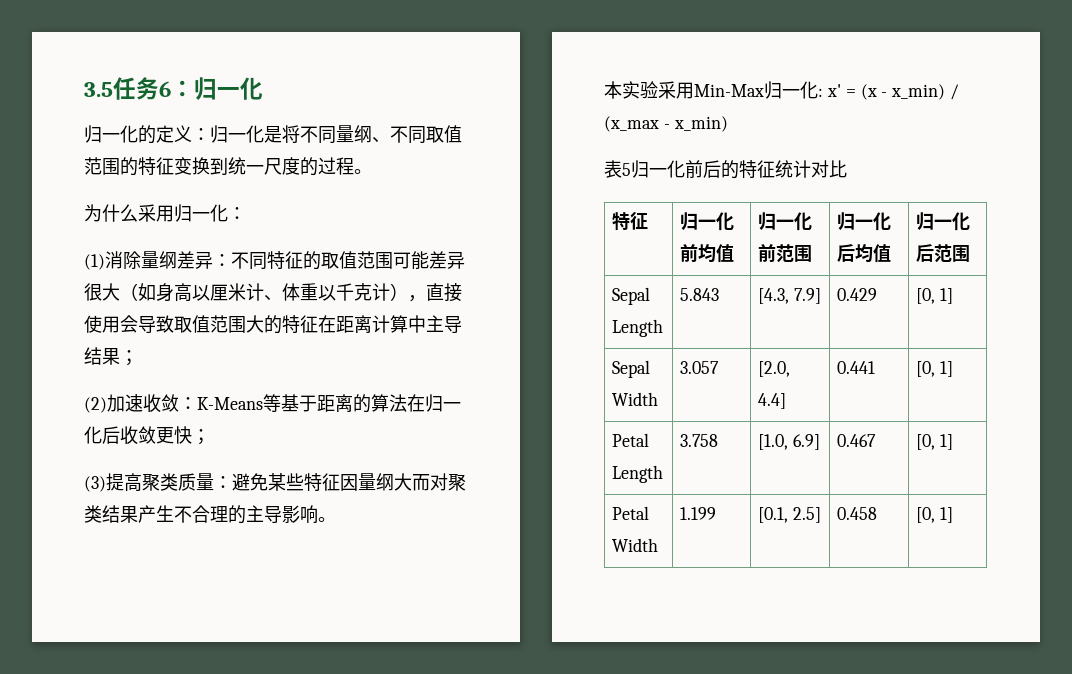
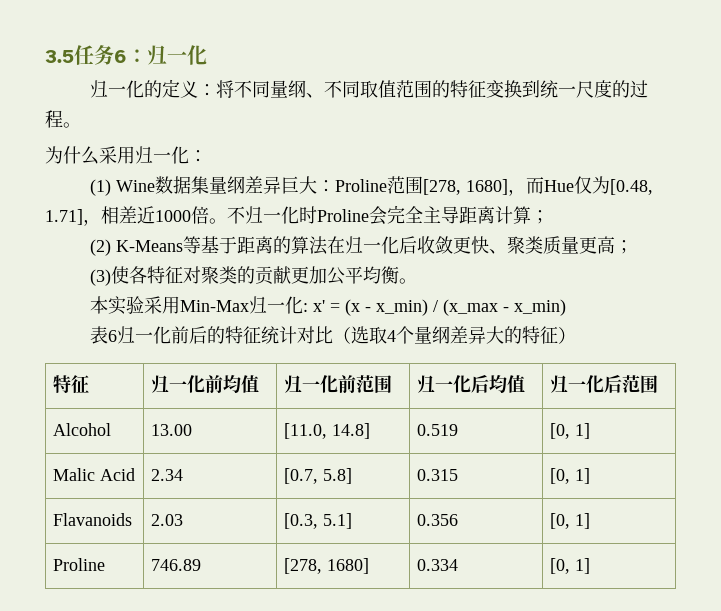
- 归一化的定义：归一化是将不同量纲、不同取值范围的特征变换到统一尺度的过程。
+ 归一化的定义：将不同量纲、不同取值范围的特征变换到统一尺度的过程。
- (1)消除量纲差异：不同特征的取值范围可能差异很大（如身高以厘米计、体重以千克计），直接使用会导致取值范围大的特征在距离计算中主导结果；
+ (1) Wine数据集量纲差异巨大：Proline范围[278, 1680]，而Hue仅为[0.48, 1.71]，相差近1000倍。不归一化时Proline会完全主导距离计算；
- (2)加速收敛：K-Means等基于距离的算法在归一化后收敛更快；
- (3)提高聚类质量：避免某些特征因量纲大而对聚类结果产生不合理的主导影响。
+ (2) K-Means等基于距离的算法在归一化后收敛更快、聚类质量更高；
+ (3)使各特征对聚类的贡献更加公平均衡。
- 表5归一化前后的特征统计对比
+ 表6归一化前后的特征统计对比（选取4个量纲差异大的特征）
- Sepal Length | 5.843 | [4.3, 7.9] | 0.429 | [0, 1]
- Sepal Width | 3.057 | [2.0, 4.4] | 0.441 | [0, 1]
- Petal Length | 3.758 | [1.0, 6.9] | 0.467 | [0, 1]
- Petal Width | 1.199 | [0.1, 2.5] | 0.458 | [0, 1]
+ Alcohol | 13.00 | [11.0, 14.8] | 0.519 | [0, 1]
+ Malic Acid | 2.34 | [0.7, 5.8] | 0.315 | [0, 1]
+ Flavanoids | 2.03 | [0.3, 5.1] | 0.356 | [0, 1]
+ Proline | 746.89 | [278, 1680] | 0.334 | [0, 1]

